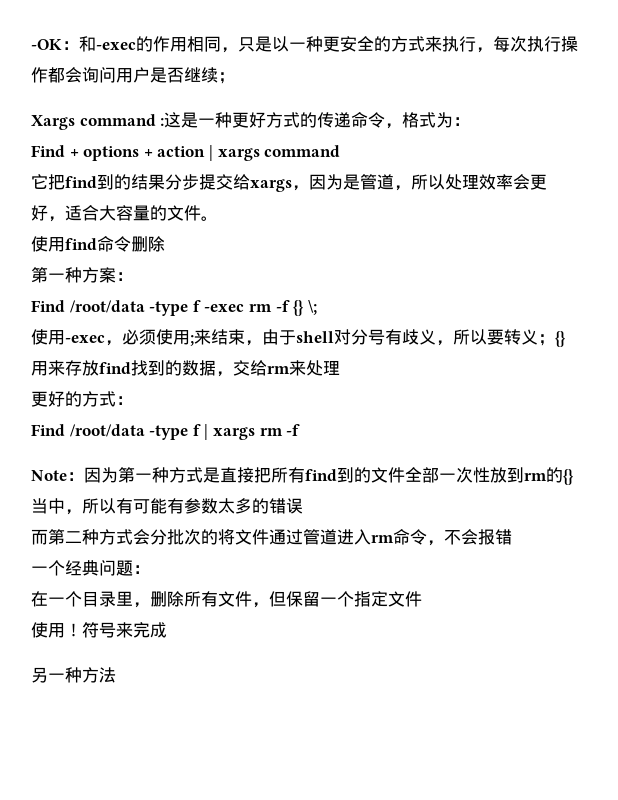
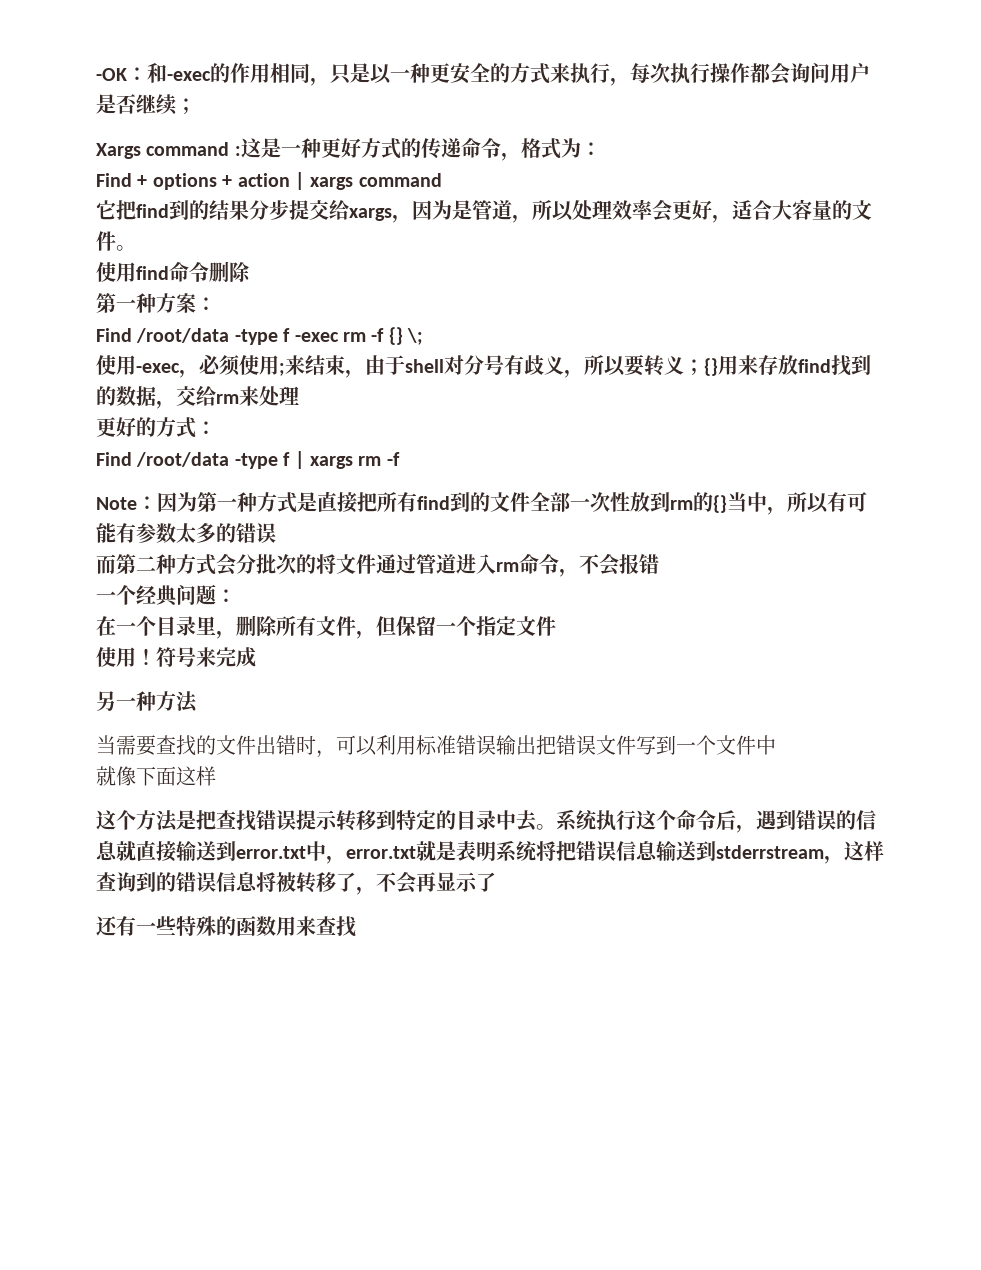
+ 当需要查找的文件出错时，可以利用标准错误输出把错误文件写到一个文件中
+ 就像下面这样
+ 这个方法是把查找错误提示转移到特定的目录中去。系统执行这个命令后，遇到错误的信息就直接输送到error.txt中，error.txt就是表明系统将把错误信息输送到stderrstream，这样查询到的错误信息将被转移了，不会再显示了
+ 还有一些特殊的函数用来查找

